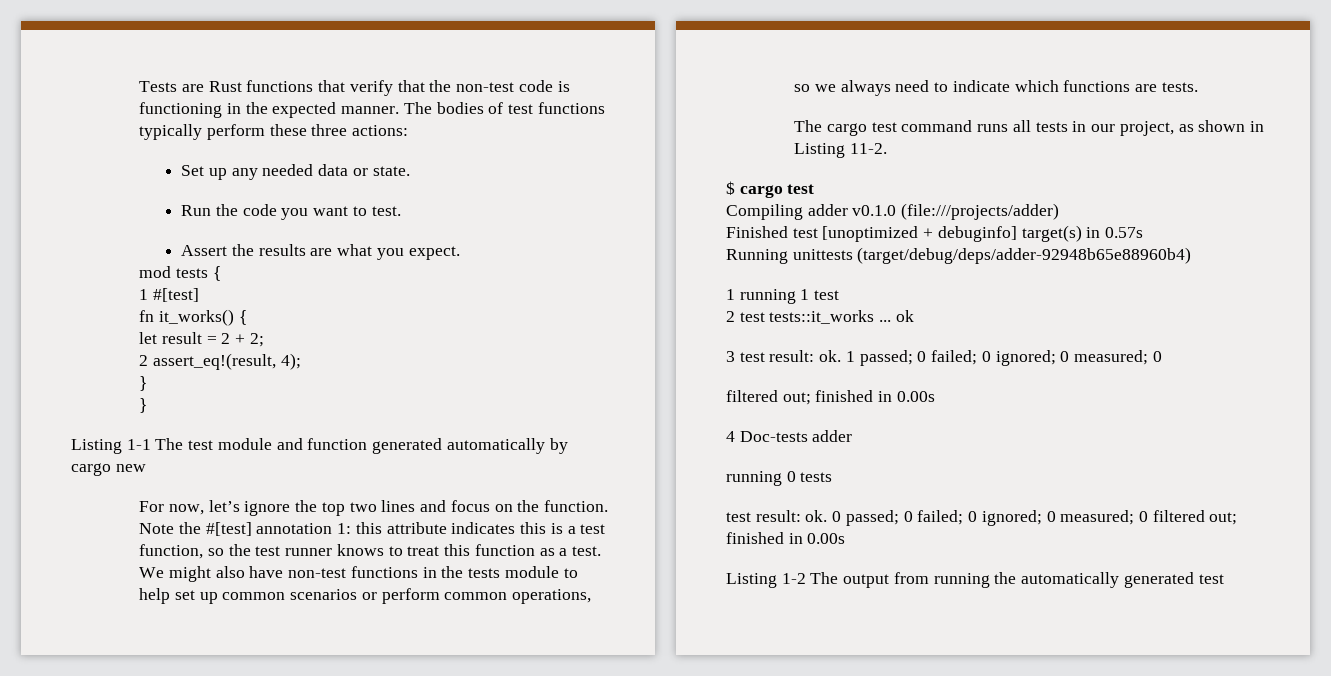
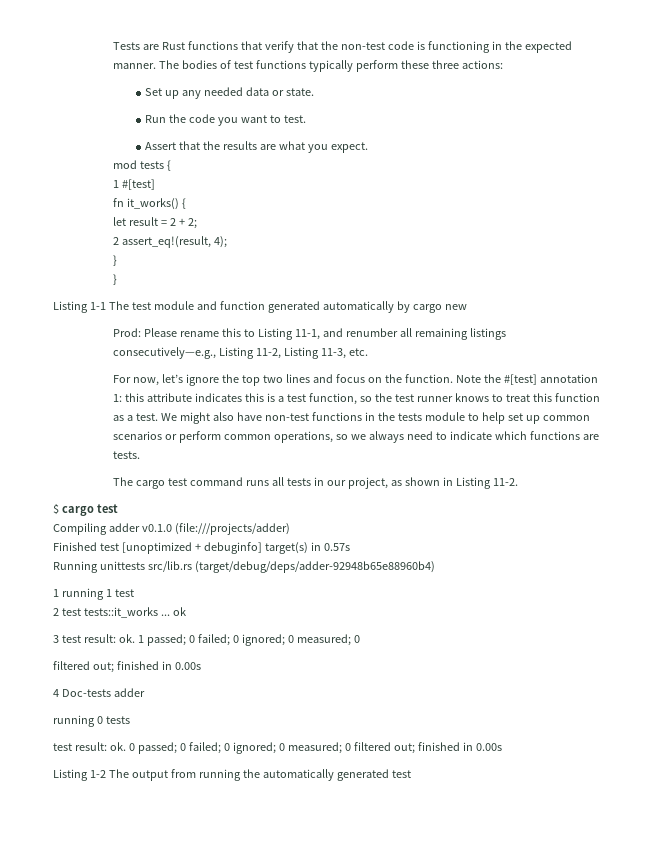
- Assert the results are what you expect.
+ Assert that the results are what you expect.
+ Prod: Please rename this to Listing 11-1, and renumber all remaining listings consecutively—e.g., Listing 11-2, Listing 11-3, etc.
- Running unittests (target/debug/deps/adder-92948b65e88960b4)
+ Running unittests src/lib.rs (target/debug/deps/adder-92948b65e88960b4)

